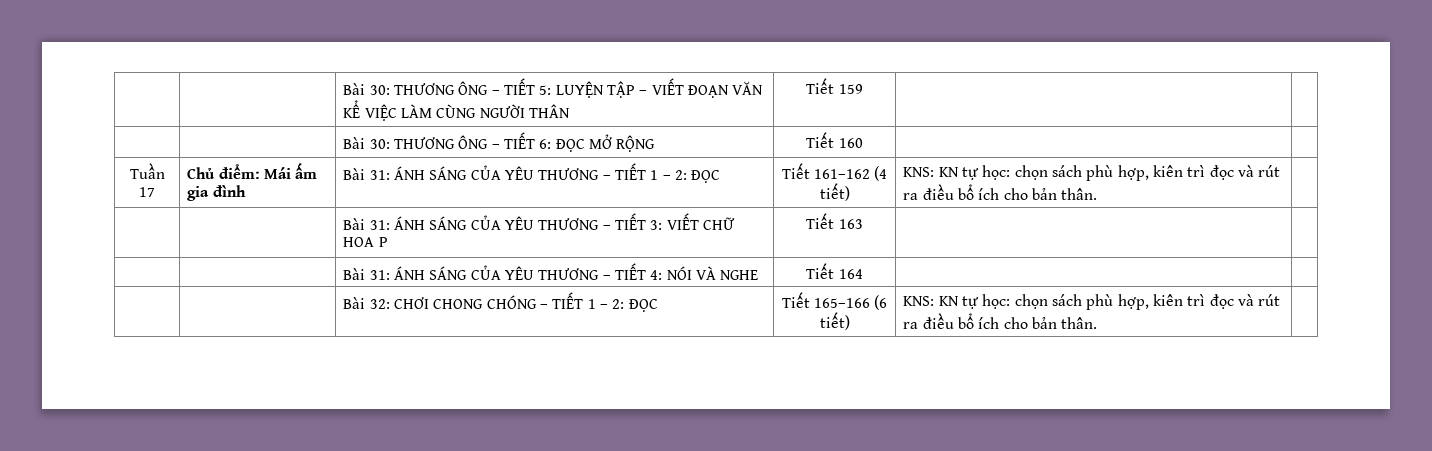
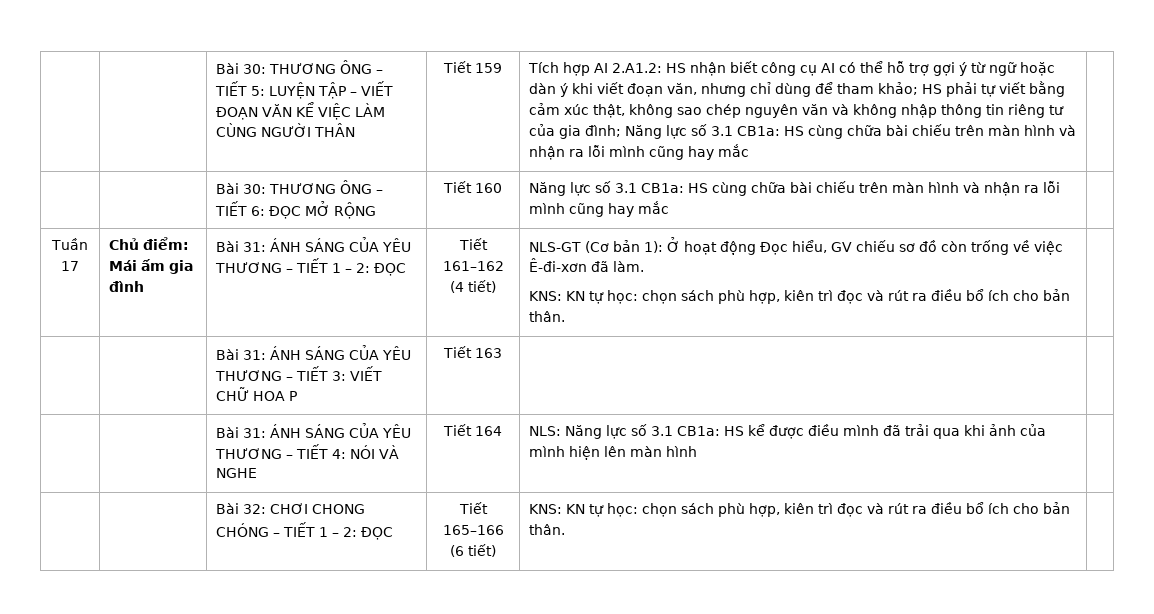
+ Tích hợp AI 2.A1.2: HS nhận biết công cụ AI có thể hỗ trợ gợi ý từ ngữ hoặc dàn ý khi viết đoạn văn, nhưng chỉ dùng để tham khảo; HS phải tự viết bằng cảm xúc thật, không sao chép nguyên văn và không nhập thông tin riêng tư của gia đình; Năng lực số 3.1 CB1a: HS cùng chữa bài chiếu trên màn hình và nhận ra lỗi mình cũng hay mắc
- | | Bài 30: THƯƠNG ÔNG – TIẾT 6: ĐỌC MỞ RỘNG | Tiết 160 | |
+ | | Bài 30: THƯƠNG ÔNG – TIẾT 6: ĐỌC MỞ RỘNG | Tiết 160 | Năng lực số 3.1 CB1a: HS cùng chữa bài chiếu trên màn hình và nhận ra lỗi mình cũng hay mắc |
+ NLS-GT (Cơ bản 1): Ở hoạt động Đọc hiểu, GV chiếu sơ đồ còn trống về việc Ê-đi-xơn đã làm.
- | | Bài 31: ÁNH SÁNG CỦA YÊU THƯƠNG – TIẾT 4: NÓI VÀ NGHE | Tiết 164 | |
+ | | Bài 31: ÁNH SÁNG CỦA YÊU THƯƠNG – TIẾT 4: NÓI VÀ NGHE | Tiết 164 | NLS: Năng lực số 3.1 CB1a: HS kể được điều mình đã trải qua khi ảnh của mình hiện lên màn hình |

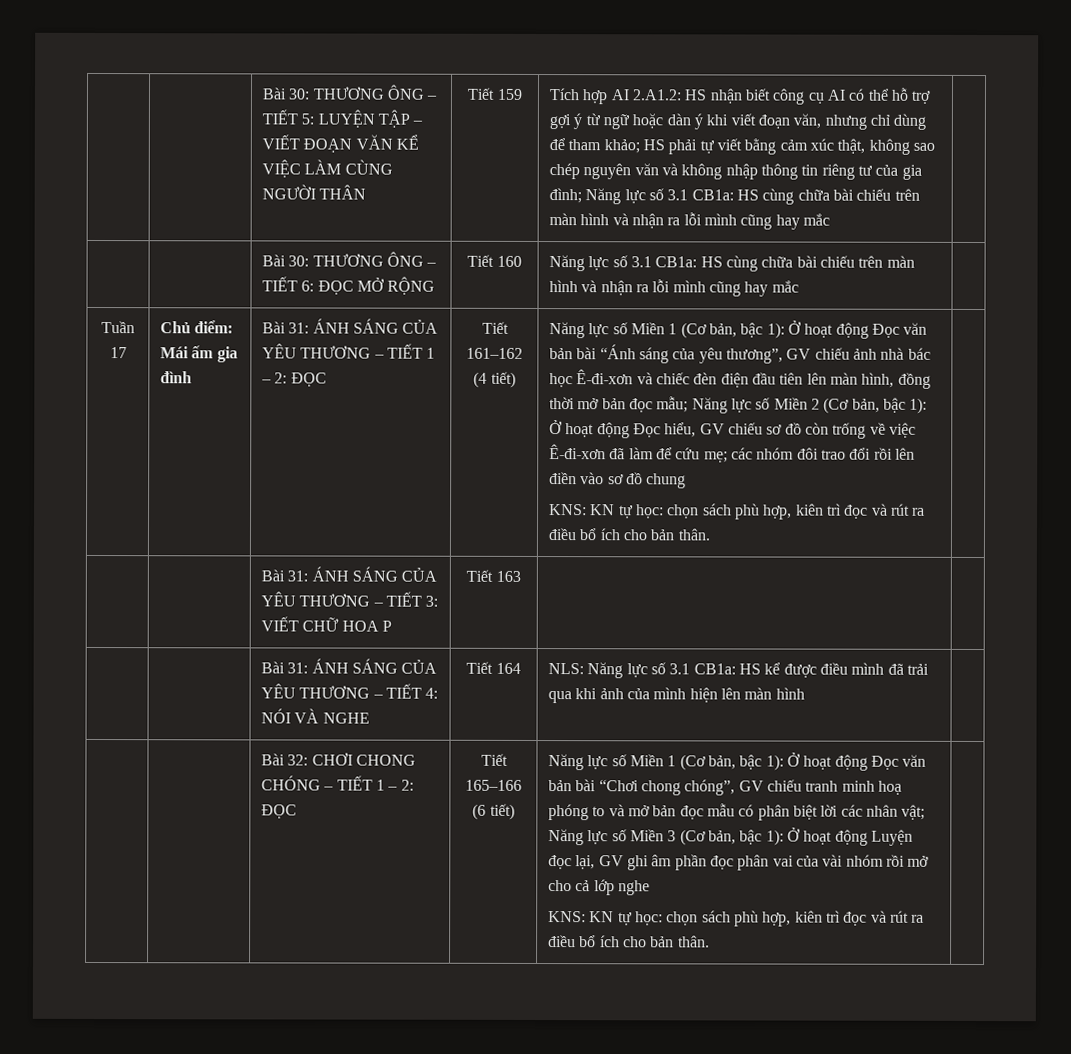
- NLS-GT (Cơ bản 1): Ở hoạt động Đọc hiểu, GV chiếu sơ đồ còn trống về việc Ê-đi-xơn đã làm.
+ Năng lực số Miền 1 (Cơ bản, bậc 1): Ở hoạt động Đọc văn bản bài “Ánh sáng của yêu thương”, GV chiếu ảnh nhà bác học Ê-đi-xơn và chiếc đèn điện đầu tiên lên màn hình, đồng thời mở bản đọc mẫu; Năng lực số Miền 2 (Cơ bản, bậc 1): Ở hoạt động Đọc hiểu, GV chiếu sơ đồ còn trống về việc Ê-đi-xơn đã làm để cứu mẹ; các nhóm đôi trao đổi rồi lên điền vào sơ đồ chung
+ Năng lực số Miền 1 (Cơ bản, bậc 1): Ở hoạt động Đọc văn bản bài “Chơi chong chóng”, GV chiếu tranh minh hoạ phóng to và mở bản đọc mẫu có phân biệt lời các nhân vật; Năng lực số Miền 3 (Cơ bản, bậc 1): Ở hoạt động Luyện đọc lại, GV ghi âm phần đọc phân vai của vài nhóm rồi mở cho cả lớp nghe

